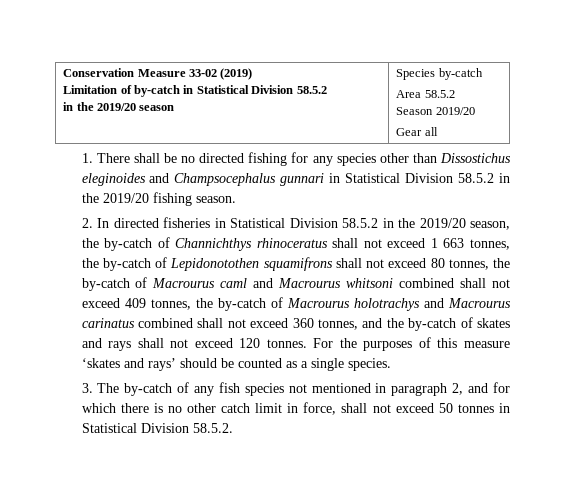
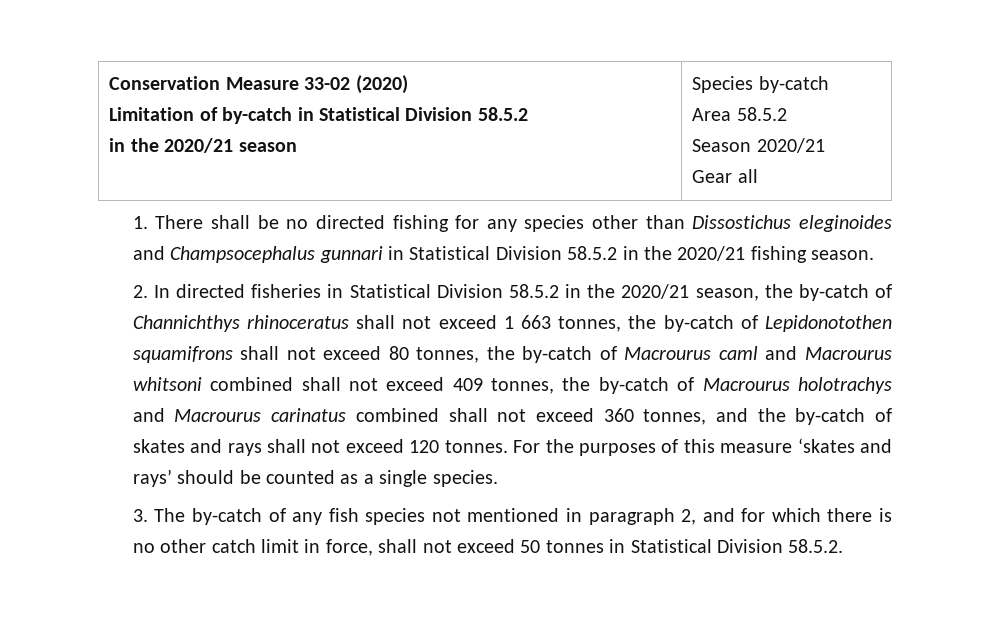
- Conservation Measure 33-02 (2019)
+ Conservation Measure 33-02 (2020)
  Limitation of by-catch in Statistical Division 58.5.2
- in the 2019/20 season | Species by-catch
+ in the 2020/21 season | Species by-catch
  Area 58.5.2
- Season 2019/20
+ Season 2020/21
- 1. There shall be no directed fishing for any species other than Dissostichus eleginoides and Champsocephalus gunnari in Statistical Division 58.5.2 in the 2019/20 fishing season.
+ 1. There shall be no directed fishing for any species other than Dissostichus eleginoides and Champsocephalus gunnari in Statistical Division 58.5.2 in the 2020/21 fishing season.
- 2. In directed fisheries in Statistical Division 58.5.2 in the 2019/20 season, the by-catch of Channichthys rhinoceratus shall not exceed 1 663 tonnes, the by-catch of Lepidonotothen squamifrons shall not exceed 80 tonnes, the by-catch of Macrourus caml and Macrourus whitsoni combined shall not exceed 409 tonnes, the by-catch of Macrourus holotrachys and Macrourus carinatus combined shall not exceed 360 tonnes, and the by-catch of skates and rays shall not exceed 120 tonnes.
+ 2. In directed fisheries in Statistical Division 58.5.2 in the 2020/21 season, the by-catch of Channichthys rhinoceratus shall not exceed 1 663 tonnes, the by-catch of Lepidonotothen squamifrons shall not exceed 80 tonnes, the by-catch of Macrourus caml and Macrourus whitsoni combined shall not exceed 409 tonnes, the by-catch of Macrourus holotrachys and Macrourus carinatus combined shall not exceed 360 tonnes, and the by-catch of skates and rays shall not exceed 120 tonnes.

